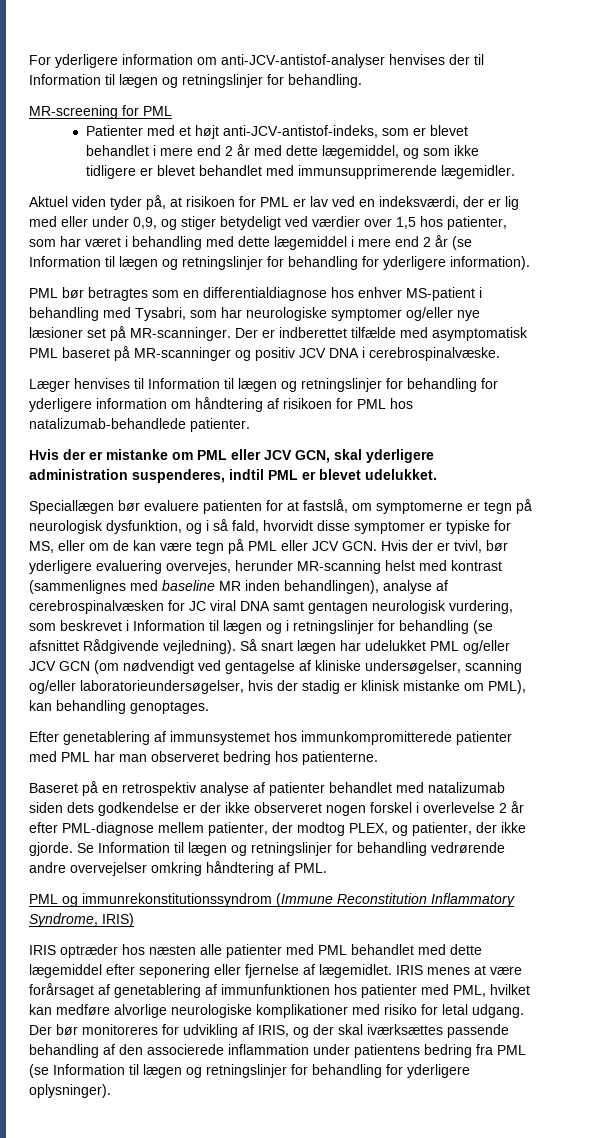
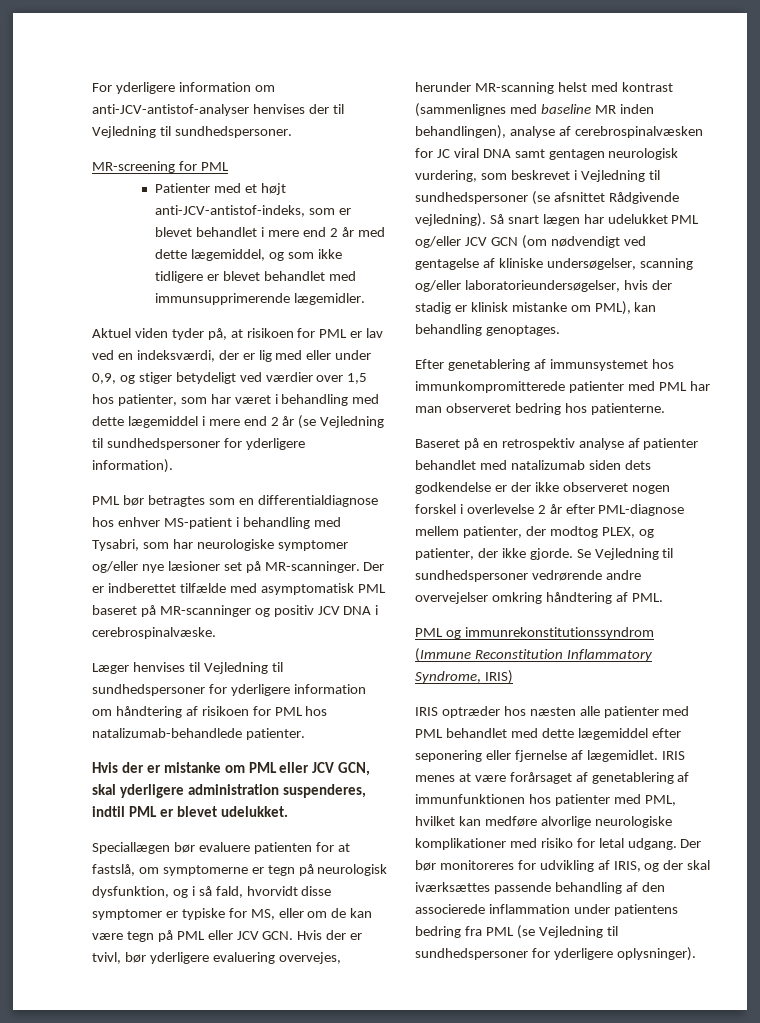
- For yderligere information om anti-JCV-antistof-analyser henvises der til Information til lægen og retningslinjer for behandling.
+ For yderligere information om anti-JCV-antistof-analyser henvises der til Vejledning til sundhedspersoner.
- Aktuel viden tyder på, at risikoen for PML er lav ved en indeksværdi, der er lig med eller under 0,9, og stiger betydeligt ved værdier over 1,5 hos patienter, som har været i behandling med dette lægemiddel i mere end 2 år (se Information til lægen og retningslinjer for behandling for yderligere information).
+ Aktuel viden tyder på, at risikoen for PML er lav ved en indeksværdi, der er lig med eller under 0,9, og stiger betydeligt ved værdier over 1,5 hos patienter, som har været i behandling med dette lægemiddel i mere end 2 år (se Vejledning til sundhedspersoner for yderligere information).
- Læger henvises til Information til lægen og retningslinjer for behandling for yderligere information om håndtering af risikoen for PML hos natalizumab-behandlede patienter.
+ Læger henvises til Vejledning til sundhedspersoner for yderligere information om håndtering af risikoen for PML hos natalizumab-behandlede patienter.
- Speciallægen bør evaluere patienten for at fastslå, om symptomerne er tegn på neurologisk dysfunktion, og i så fald, hvorvidt disse symptomer er typiske for MS, eller om de kan være tegn på PML eller JCV GCN. Hvis der er tvivl, bør yderligere evaluering overvejes, herunder MR-scanning helst med kontrast (sammenlignes med baseline MR inden behandlingen), analyse af cerebrospinalvæsken for JC viral DNA samt gentagen neurologisk vurdering, som beskrevet i Information til lægen og i retningslinjer for behandling (se afsnittet Rådgivende vejledning).
+ Speciallægen bør evaluere patienten for at fastslå, om symptomerne er tegn på neurologisk dysfunktion, og i så fald, hvorvidt disse symptomer er typiske for MS, eller om de kan være tegn på PML eller JCV GCN. Hvis der er tvivl, bør yderligere evaluering overvejes, herunder MR-scanning helst med kontrast (sammenlignes med baseline MR inden behandlingen), analyse af cerebrospinalvæsken for JC viral DNA samt gentagen neurologisk vurdering, som beskrevet i Vejledning til sundhedspersoner (se afsnittet Rådgivende vejledning).
- Se Information til lægen og retningslinjer for behandling vedrørende andre overvejelser omkring håndtering af PML.
+ Se Vejledning til sundhedspersoner vedrørende andre overvejelser omkring håndtering af PML.
- Der bør monitoreres for udvikling af IRIS, og der skal iværksættes passende behandling af den associerede inflammation under patientens bedring fra PML (se Information til lægen og retningslinjer for behandling for yderligere oplysninger).
+ Der bør monitoreres for udvikling af IRIS, og der skal iværksættes passende behandling af den associerede inflammation under patientens bedring fra PML (se Vejledning til sundhedspersoner for yderligere oplysninger).

